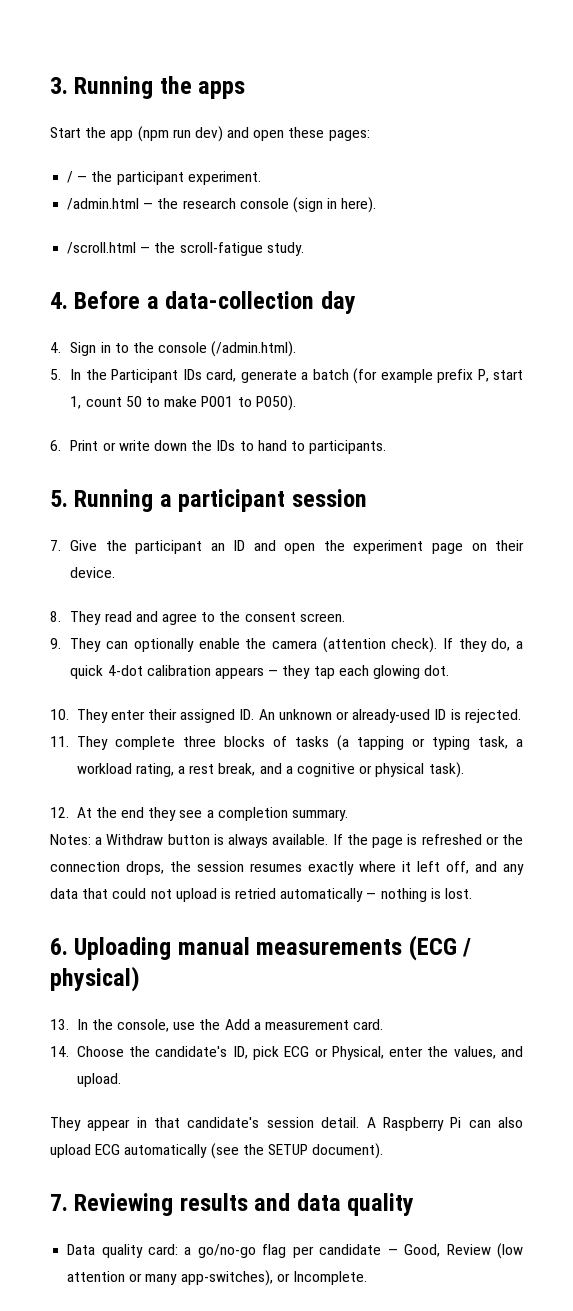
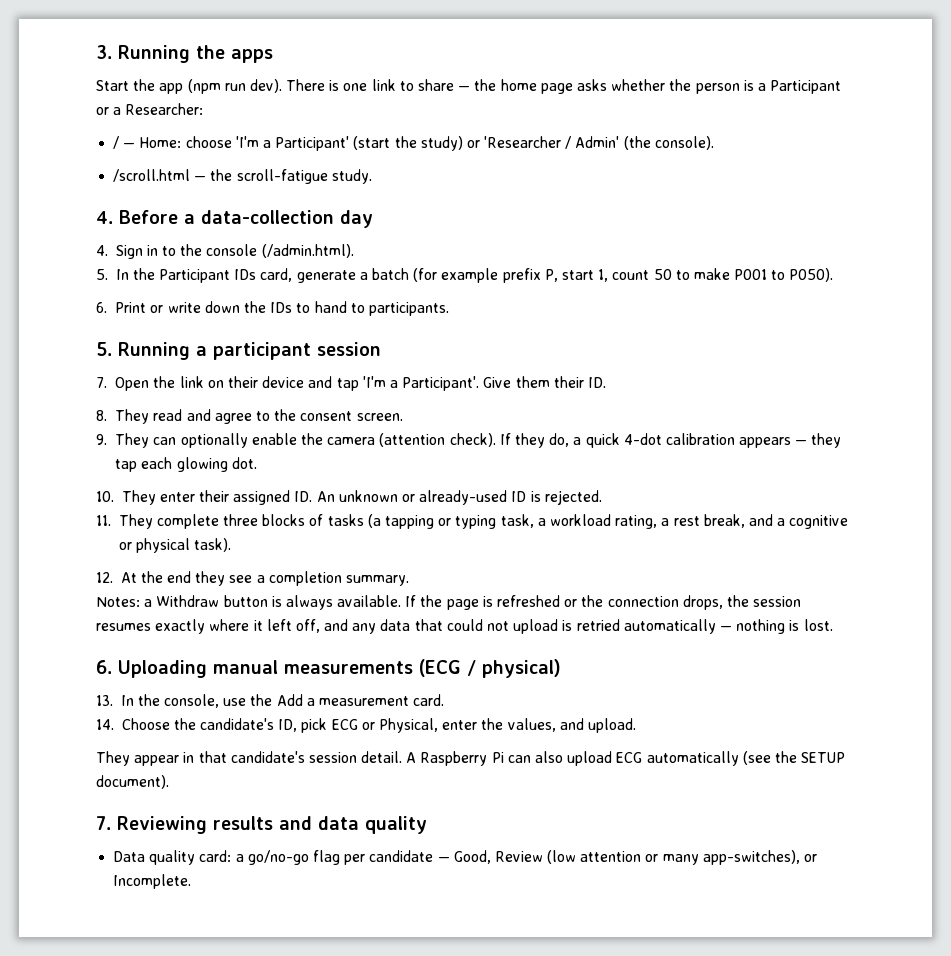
- Start the app (npm run dev) and open these pages:
- / — the participant experiment.
- /admin.html — the research console (sign in here).
+ Start the app (npm run dev). There is one link to share — the home page asks whether the person is a Participant or a Researcher:
+ / — Home: choose 'I'm a Participant' (start the study) or 'Researcher / Admin' (the console).
- 7. Give the participant an ID and open the experiment page on their device.
+ 7. Open the link on their device and tap 'I'm a Participant'. Give them their ID.

